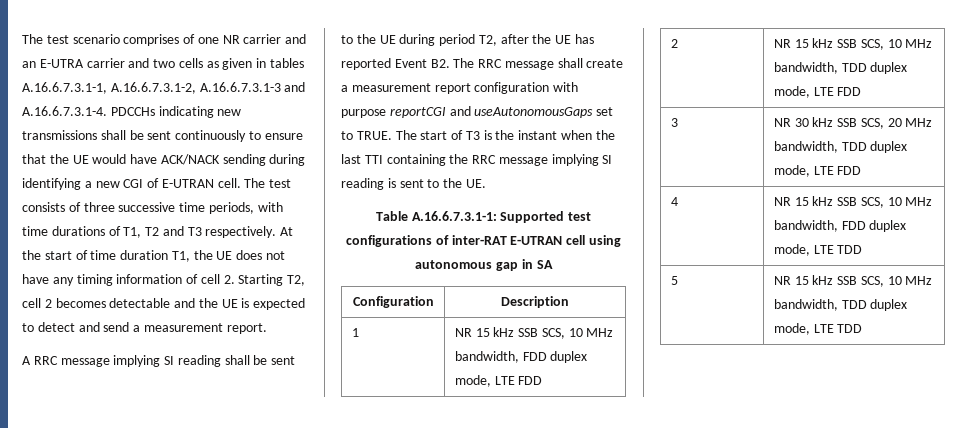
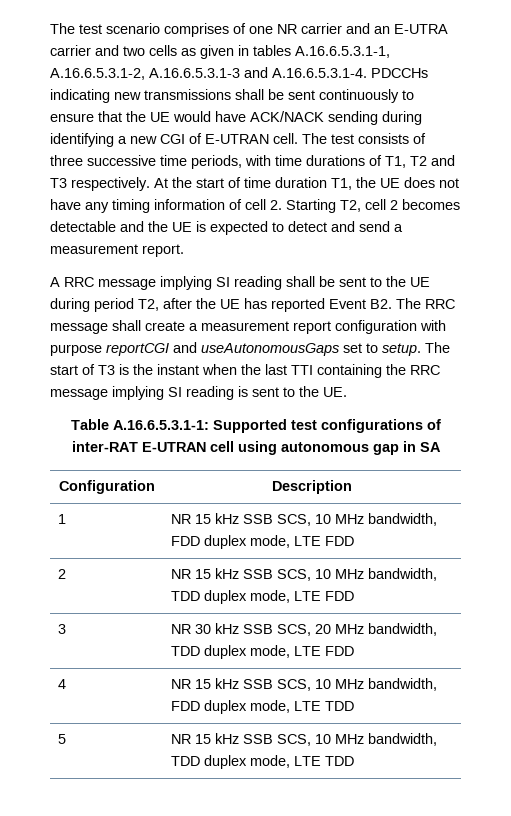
- The test scenario comprises of one NR carrier and an E-UTRA carrier and two cells as given in tables A.16.6.7.3.1-1, A.16.6.7.3.1-2, A.16.6.7.3.1-3 and A.16.6.7.3.1-4. PDCCHs indicating new transmissions shall be sent continuously to ensure that the UE would have ACK/NACK sending during identifying a new CGI of E-UTRAN cell.
+ The test scenario comprises of one NR carrier and an E-UTRA carrier and two cells as given in tables A.16.6.5.3.1-1, A.16.6.5.3.1-2, A.16.6.5.3.1-3 and A.16.6.5.3.1-4. PDCCHs indicating new transmissions shall be sent continuously to ensure that the UE would have ACK/NACK sending during identifying a new CGI of E-UTRAN cell.
- A RRC message implying SI reading shall be sent to the UE during period T2, after the UE has reported Event B2. The RRC message shall create a measurement report configuration with purpose reportCGI and useAutonomousGaps set to TRUE.
+ A RRC message implying SI reading shall be sent to the UE during period T2, after the UE has reported Event B2. The RRC message shall create a measurement report configuration with purpose reportCGI and useAutonomousGaps set to setup.
- Table A.16.6.7.3.1-1: Supported test configurations of inter-RAT E-UTRAN cell using autonomous gap in SA
+ Table A.16.6.5.3.1-1: Supported test configurations of inter-RAT E-UTRAN cell using autonomous gap in SA

